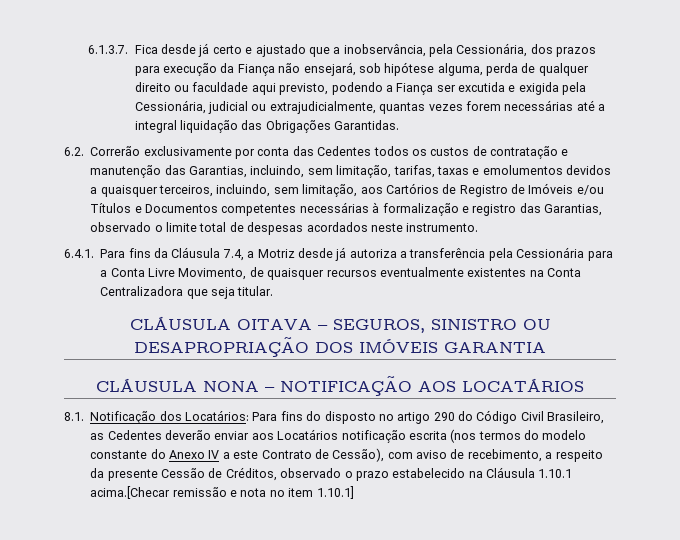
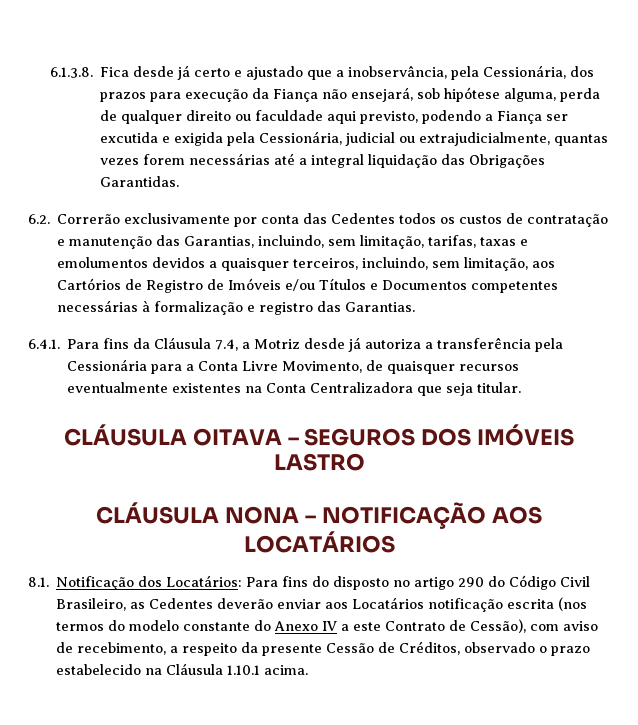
- 6.1.3.7. Fica desde já certo e ajustado que a inobservância, pela Cessionária, dos prazos para execução da Fiança não ensejará, sob hipótese alguma, perda de qualquer direito ou faculdade aqui previsto, podendo a Fiança ser excutida e exigida pela Cessionária, judicial ou extrajudicialmente, quantas vezes forem necessárias até a integral liquidação das Obrigações Garantidas.
+ 6.1.3.8. Fica desde já certo e ajustado que a inobservância, pela Cessionária, dos prazos para execução da Fiança não ensejará, sob hipótese alguma, perda de qualquer direito ou faculdade aqui previsto, podendo a Fiança ser excutida e exigida pela Cessionária, judicial ou extrajudicialmente, quantas vezes forem necessárias até a integral liquidação das Obrigações Garantidas.
- 6.2. Correrão exclusivamente por conta das Cedentes todos os custos de contratação e manutenção das Garantias, incluindo, sem limitação, tarifas, taxas e emolumentos devidos a quaisquer terceiros, incluindo, sem limitação, aos Cartórios de Registro de Imóveis e/ou Títulos e Documentos competentes necessárias à formalização e registro das Garantias, observado o limite total de despesas acordados neste instrumento.
+ 6.2. Correrão exclusivamente por conta das Cedentes todos os custos de contratação e manutenção das Garantias, incluindo, sem limitação, tarifas, taxas e emolumentos devidos a quaisquer terceiros, incluindo, sem limitação, aos Cartórios de Registro de Imóveis e/ou Títulos e Documentos competentes necessárias à formalização e registro das Garantias.
- CLÁUSULA OITAVA – SEGUROS, SINISTRO OU DESAPROPRIAÇÃO DOS IMÓVEIS GARANTIA
+ CLÁUSULA OITAVA – SEGUROS DOS IMÓVEIS LASTRO
- 8.1. Notificação dos Locatários: Para fins do disposto no artigo 290 do Código Civil Brasileiro, as Cedentes deverão enviar aos Locatários notificação escrita (nos termos do modelo constante do Anexo IV a este Contrato de Cessão), com aviso de recebimento, a respeito da presente Cessão de Créditos, observado o prazo estabelecido na Cláusula 1.10.1 acima.[Checar remissão e nota no item 1.10.1]
+ 8.1. Notificação dos Locatários: Para fins do disposto no artigo 290 do Código Civil Brasileiro, as Cedentes deverão enviar aos Locatários notificação escrita (nos termos do modelo constante do Anexo IV a este Contrato de Cessão), com aviso de recebimento, a respeito da presente Cessão de Créditos, observado o prazo estabelecido na Cláusula 1.10.1 acima.

